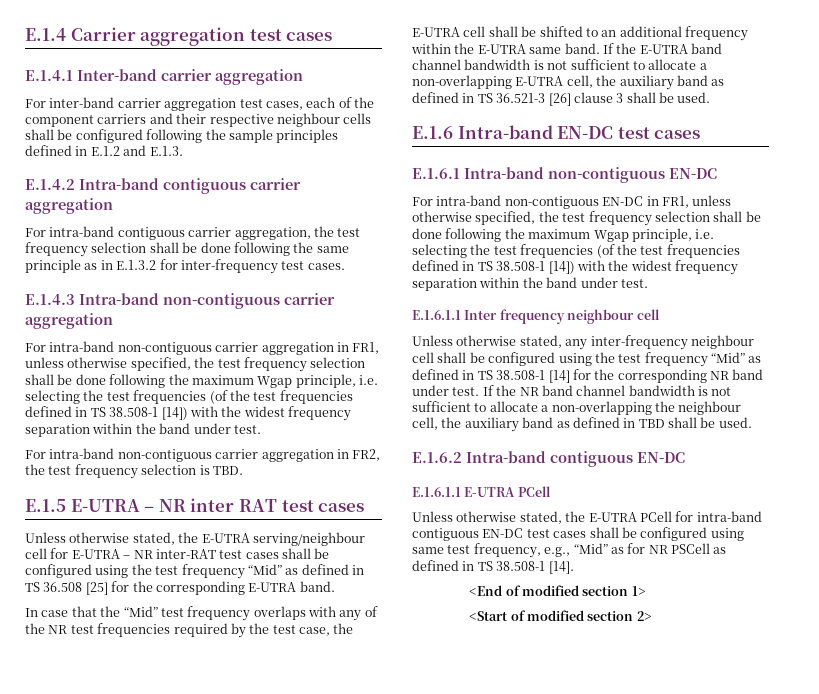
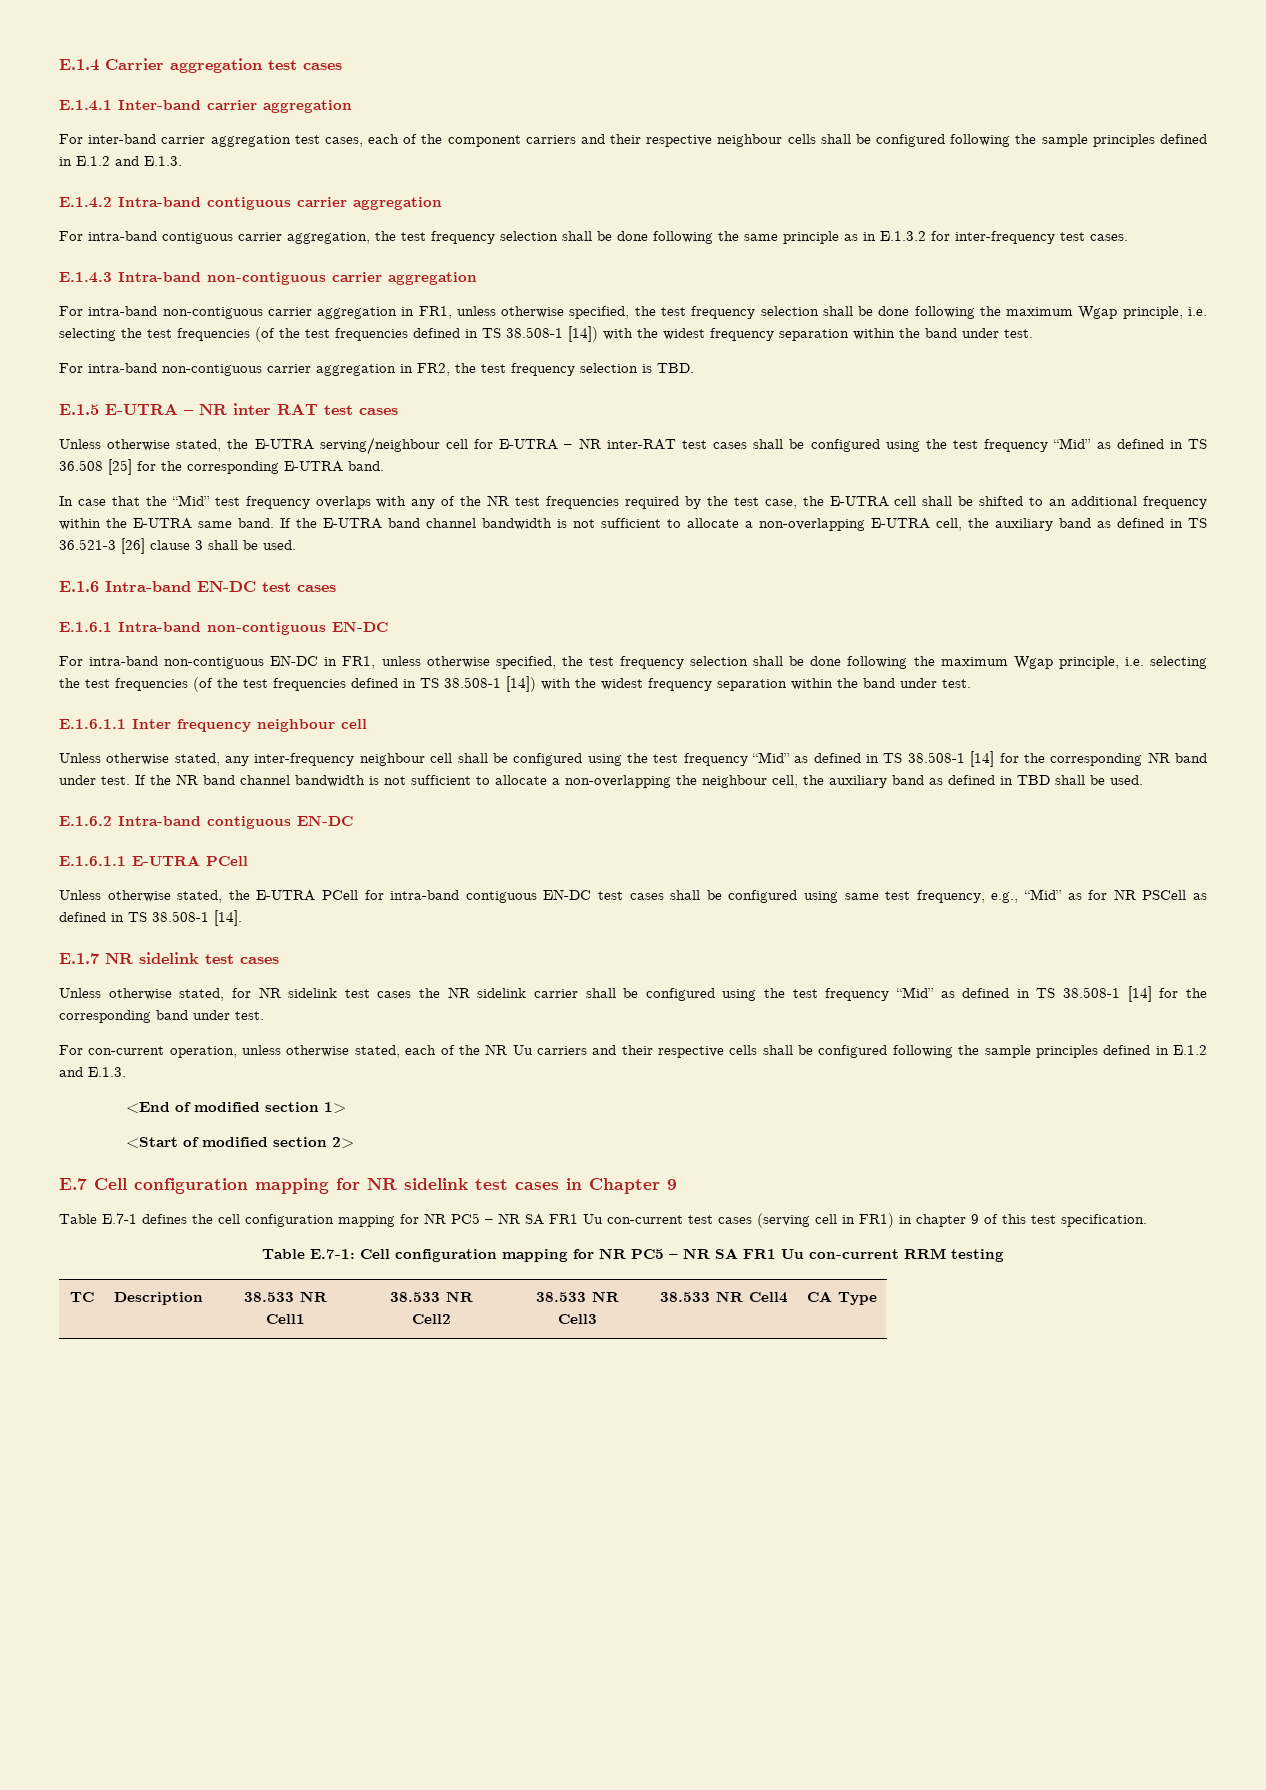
+ E.1.7 NR sidelink test cases
+ Unless otherwise stated, for NR sidelink test cases the NR sidelink carrier shall be configured using the test frequency “Mid” as defined in TS 38.508-1 [14] for the corresponding band under test.
+ For con-current operation, unless otherwise stated, each of the NR Uu carriers and their respective cells shall be configured following the sample principles defined in E.1.2 and E.1.3.
+ E.7 Cell configuration mapping for NR sidelink test cases in Chapter 9
+ Table E.7-1 defines the cell configuration mapping for NR PC5 – NR SA FR1 Uu con-current test cases (serving cell in FR1) in chapter 9 of this test specification.
+ Table E.7-1: Cell configuration mapping for NR PC5 – NR SA FR1 Uu con-current RRM testing
+ TC | Description | 38.533 NR Cell1 | 38.533 NR Cell2 | 38.533 NR Cell3 | 38.533 NR Cell4 | CA Type

